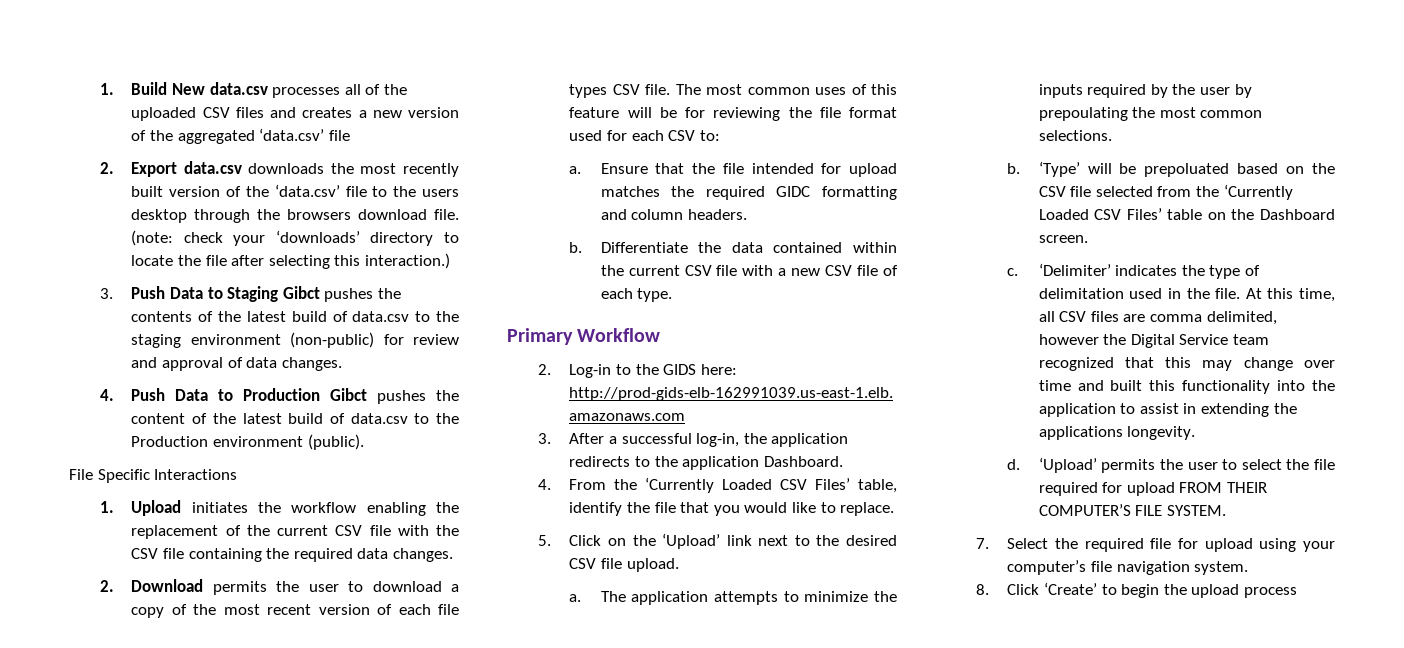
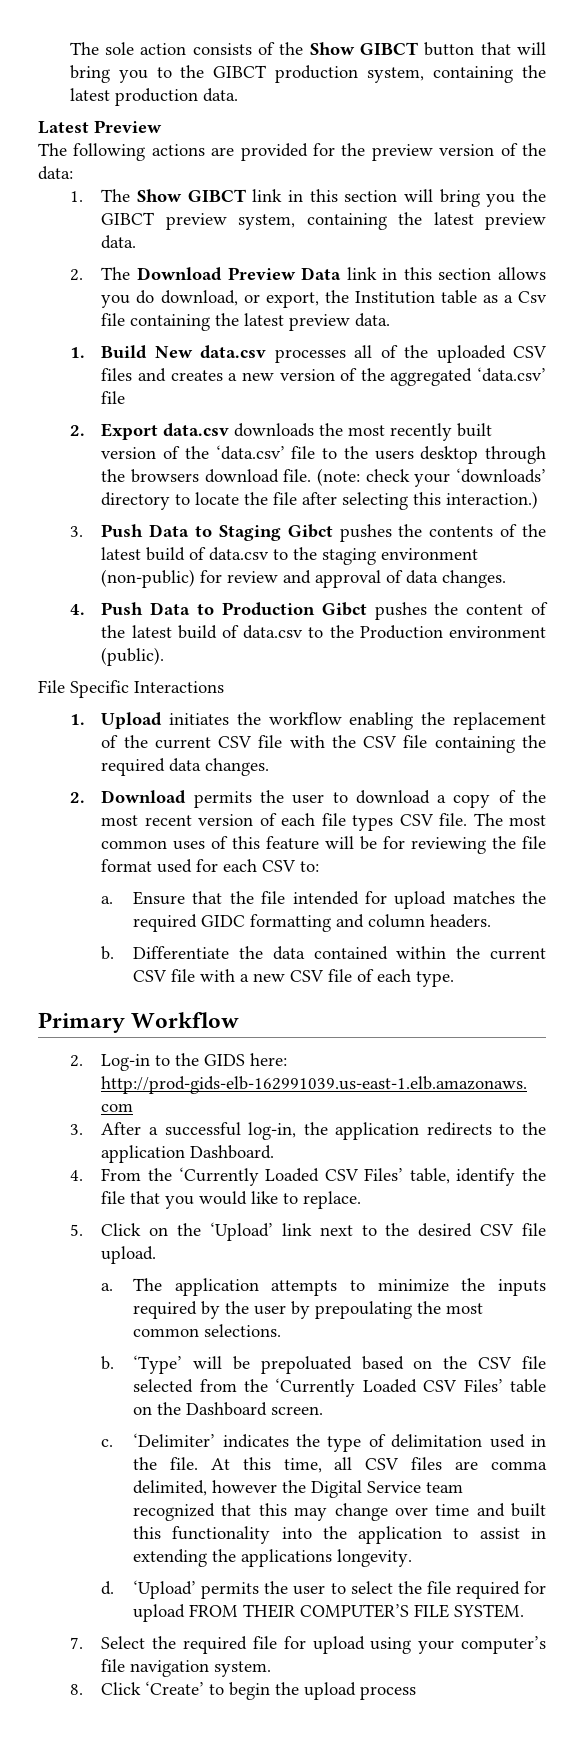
+ The sole action consists of the Show GIBCT button that will bring you to the GIBCT production system, containing the latest production data.
+ Latest Preview
+ The following actions are provided for the preview version of the data:
+ 1. The Show GIBCT link in this section will bring you the GIBCT preview system, containing the latest preview data.
+ 2. The Download Preview Data link in this section allows you do download, or export, the Institution table as a Csv file containing the latest preview data.

